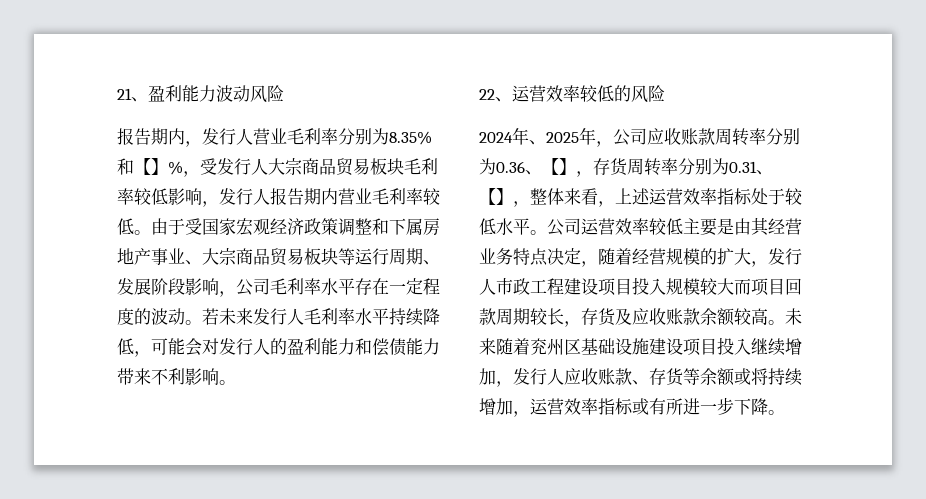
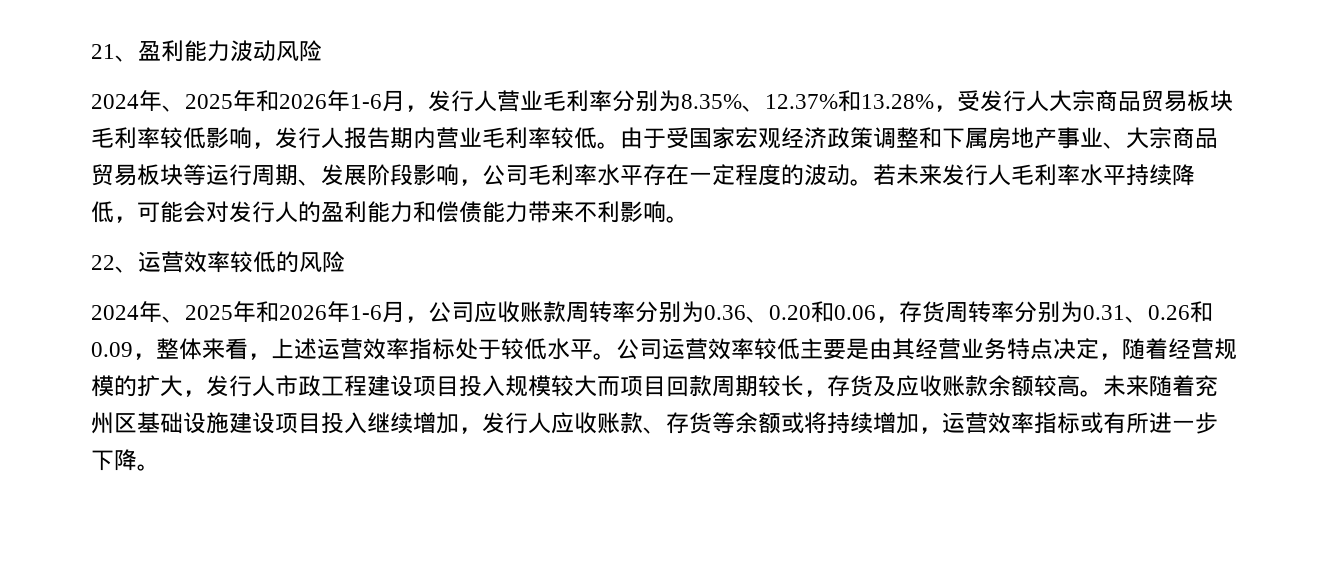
- 报告期内，发行人营业毛利率分别为8.35%和【】%，受发行人大宗商品贸易板块毛利率较低影响，发行人报告期内营业毛利率较低。
+ 2024年、2025年和2026年1-6月，发行人营业毛利率分别为8.35%、12.37%和13.28%，受发行人大宗商品贸易板块毛利率较低影响，发行人报告期内营业毛利率较低。
- 2024年、2025年，公司应收账款周转率分别为0.36、【】，存货周转率分别为0.31、【】，整体来看，上述运营效率指标处于较低水平。
+ 2024年、2025年和2026年1-6月，公司应收账款周转率分别为0.36、0.20和0.06，存货周转率分别为0.31、0.26和0.09，整体来看，上述运营效率指标处于较低水平。

